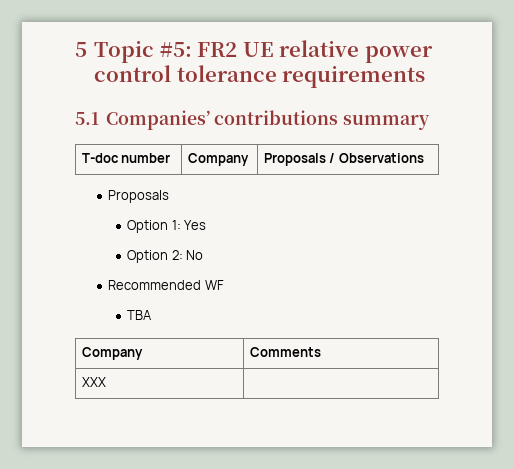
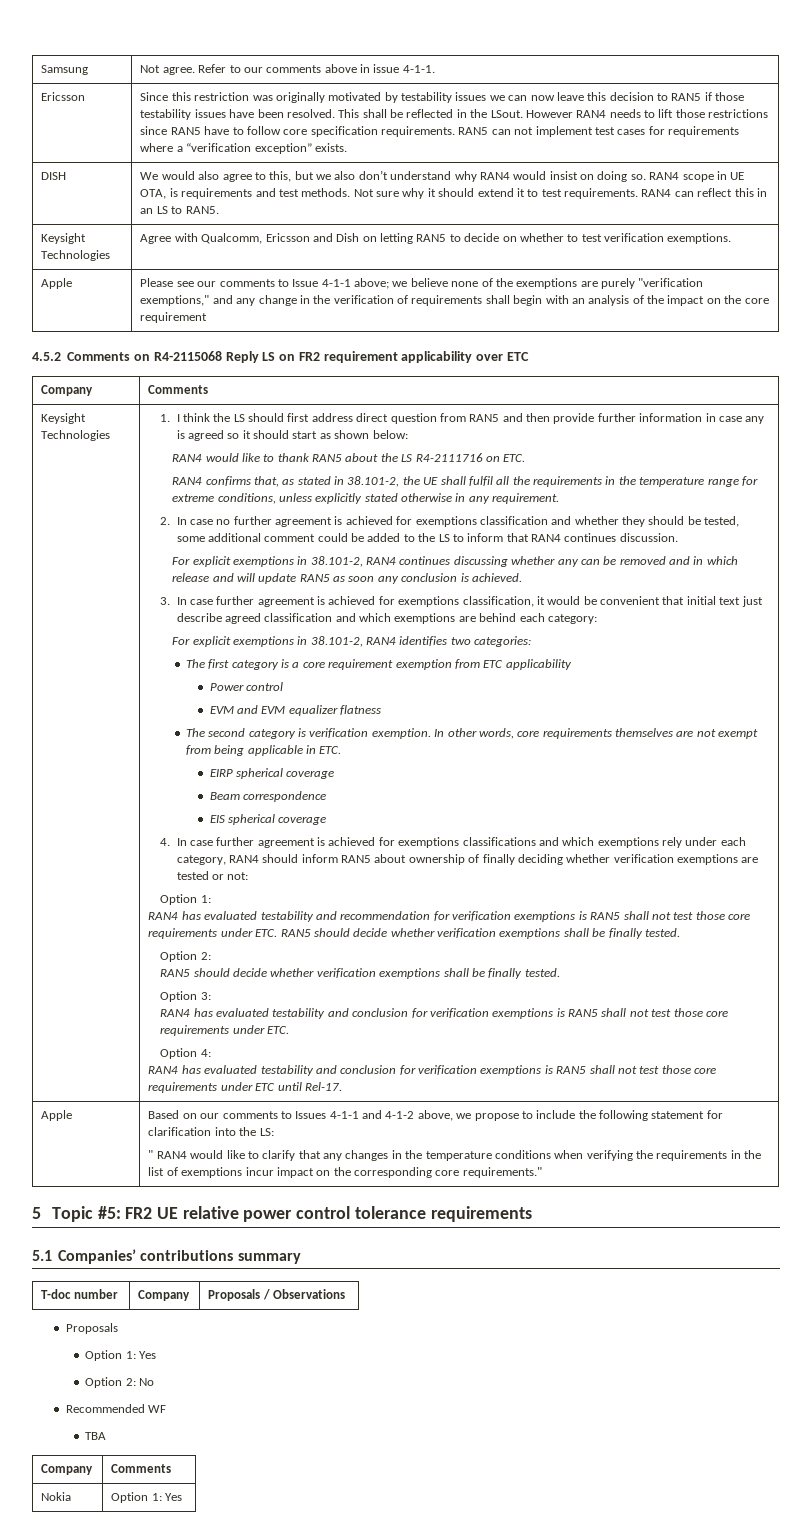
+ Samsung | Not agree. Refer to our comments above in issue 4-1-1.
+ Ericsson | Since this restriction was originally motivated by testability issues we can now leave this decision to RAN5 if those testability issues have been resolved. This shall be reflected in the LSout. However RAN4 needs to lift those restrictions since RAN5 have to follow core specification requirements. RAN5 can not implement test cases for requirements where a “verification exception” exists.
+ DISH | We would also agree to this, but we also don’t understand why RAN4 would insist on doing so. RAN4 scope in UE OTA, is requirements and test methods. Not sure why it should extend it to test requirements. RAN4 can reflect this in an LS to RAN5.
+ Keysight Technologies | Agree with Qualcomm, Ericsson and Dish on letting RAN5 to decide on whether to test verification exemptions.
+ Apple | Please see our comments to Issue 4-1-1 above; we believe none of the exemptions are purely "verification exemptions," and any change in the verification of requirements shall begin with an analysis of the impact on the core requirement
+ 4.5.2 Comments on R4-2115068 Reply LS on FR2 requirement applicability over ETC
+ Company | Comments
+ Keysight Technologies | 1. I think the LS should first address direct question from RAN5 and then provide further information in case any is agreed so it should start as shown below:
+ RAN4 would like to thank RAN5 about the LS R4-2111716 on ETC.
+ RAN4 confirms that, as stated in 38.101-2, the UE shall fulfil all the requirements in the temperature range for extreme conditions, unless explicitly stated otherwise in any requirement.
+ 2. In case no further agreement is achieved for exemptions classification and whether they should be tested, some additional comment could be added to the LS to inform that RAN4 continues discussion.
+ For explicit exemptions in 38.101-2, RAN4 continues discussing whether any can be removed and in which release and will update RAN5 as soon any conclusion is achieved.
+ 3. In case further agreement is achieved for exemptions classification, it would be convenient that initial text just describe agreed classification and which exemptions are behind each category:
+ For explicit exemptions in 38.101-2, RAN4 identifies two categories:
+ The first category is a core requirement exemption from ETC applicability
+ Power control
+ EVM and EVM equalizer flatness
+ The second category is verification exemption. In other words, core requirements themselves are not exempt from being applicable in ETC.
+ EIRP spherical coverage
+ Beam correspondence
+ EIS spherical coverage
+ 4. In case further agreement is achieved for exemptions classifications and which exemptions rely under each category, RAN4 should inform RAN5 about ownership of finally deciding whether verification exemptions are tested or not:
+ Option 1:
+ RAN4 has evaluated testability and recommendation for verification exemptions is RAN5 shall not test those core requirements under ETC. RAN5 should decide whether verification exemptions shall be finally tested.
+ Option 2:
+ RAN5 should decide whether verification exemptions shall be finally tested.
+ Option 3:
+ RAN4 has evaluated testability and conclusion for verification exemptions is RAN5 shall not test those core requirements under ETC.
+ Option 4:
+ RAN4 has evaluated testability and conclusion for verification exemptions is RAN5 shall not test those core requirements under ETC until Rel-17.
+ Apple | Based on our comments to Issues 4-1-1 and 4-1-2 above, we propose to include the following statement for clarification into the LS:
+ " RAN4 would like to clarify that any changes in the temperature conditions when verifying the requirements in the list of exemptions incur impact on the corresponding core requirements."
- XXX |
+ Nokia | Option 1: Yes

